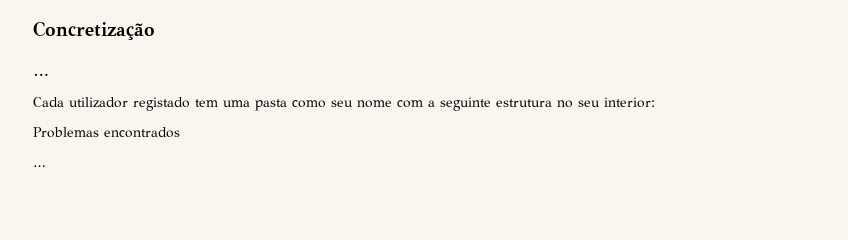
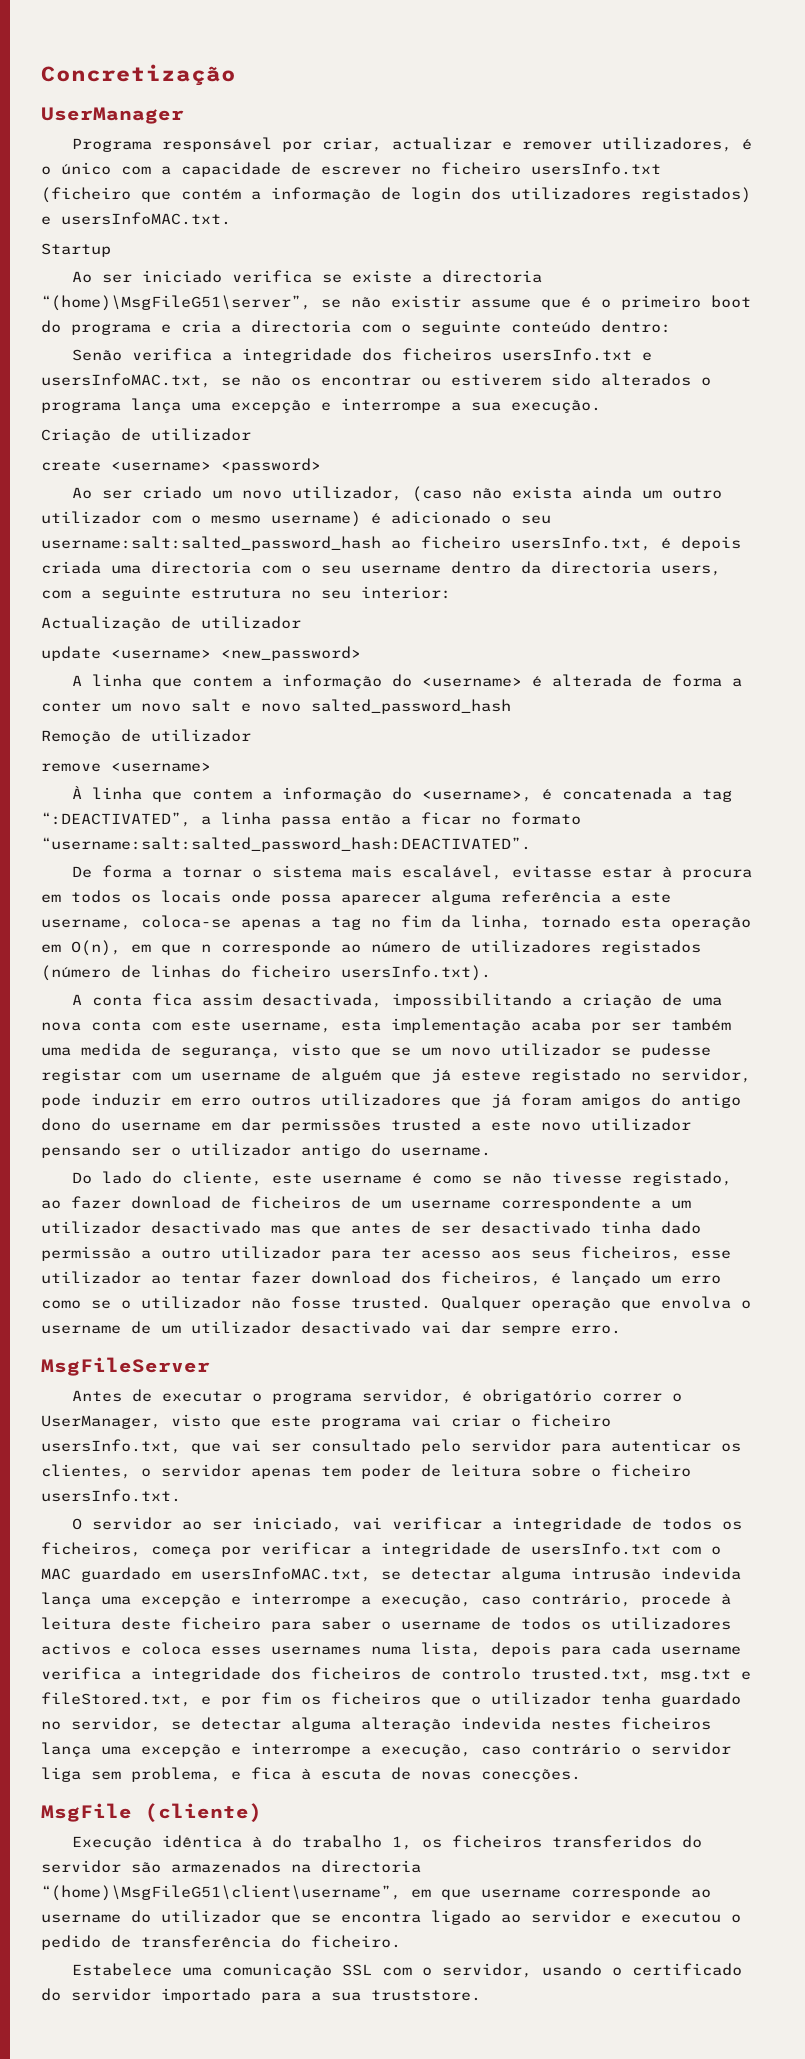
  Concretização
- …
- Cada utilizador registado tem uma pasta como seu nome com a seguinte estrutura no seu interior:
+ UserManager
+ Programa responsável por criar, actualizar e remover utilizadores, é o único com a capacidade de escrever no ficheiro usersInfo.txt (ficheiro que contém a informação de login dos utilizadores registados) e usersInfoMAC.txt.
+ Startup
+ Ao ser iniciado verifica se existe a directoria “(home)\MsgFileG51\server”, se não existir assume que é o primeiro boot do programa e cria a directoria com o seguinte conteúdo dentro:
+ Senão verifica a integridade dos ficheiros usersInfo.txt e usersInfoMAC.txt, se não os encontrar ou estiverem sido alterados o programa lança uma excepção e interrompe a sua execução.
+ Criação de utilizador
+ create <username> <password>
+ Ao ser criado um novo utilizador, (caso não exista ainda um outro utilizador com o mesmo username) é adicionado o seu username:salt:salted_password_hash ao ficheiro usersInfo.txt, é depois criada uma directoria com o seu username dentro da directoria users, com a seguinte estrutura no seu interior:
- Problemas encontrados
- …
+ Actualização de utilizador
+ update <username> <new_password>
+ A linha que contem a informação do <username> é alterada de forma a conter um novo salt e novo salted_password_hash
+ Remoção de utilizador
+ remove <username>
+ À linha que contem a informação do <username>, é concatenada a tag “:DEACTIVATED”, a linha passa então a ficar no formato “username:salt:salted_password_hash:DEACTIVATED”.
+ De forma a tornar o sistema mais escalável, evitasse estar à procura em todos os locais onde possa aparecer alguma referência a este username, coloca-se apenas a tag no fim da linha, tornado esta operação em O(n), em que n corresponde ao número de utilizadores registados (número de linhas do ficheiro usersInfo.txt).
+ A conta fica assim desactivada, impossibilitando a criação de uma nova conta com este username, esta implementação acaba por ser também uma medida de segurança, visto que se um novo utilizador se pudesse registar com um username de alguém que já esteve registado no servidor, pode induzir em erro outros utilizadores que já foram amigos do antigo dono do username em dar permissões trusted a este novo utilizador pensando ser o utilizador antigo do username.
+ Do lado do cliente, este username é como se não tivesse registado, ao fazer download de ficheiros de um username correspondente a um utilizador desactivado mas que antes de ser desactivado tinha dado permissão a outro utilizador para ter acesso aos seus ficheiros, esse utilizador ao tentar fazer download dos ficheiros, é lançado um erro como se o utilizador não fosse trusted. Qualquer operação que envolva o username de um utilizador desactivado vai dar sempre erro.
+ MsgFileServer
+ Antes de executar o programa servidor, é obrigatório correr o UserManager, visto que este programa vai criar o ficheiro usersInfo.txt, que vai ser consultado pelo servidor para autenticar os clientes, o servidor apenas tem poder de leitura sobre o ficheiro usersInfo.txt.
+ O servidor ao ser iniciado, vai verificar a integridade de todos os ficheiros, começa por verificar a integridade de usersInfo.txt com o MAC guardado em usersInfoMAC.txt, se detectar alguma intrusão indevida lança uma excepção e interrompe a execução, caso contrário, procede à leitura deste ficheiro para saber o username de todos os utilizadores activos e coloca esses usernames numa lista, depois para cada username verifica a integridade dos ficheiros de controlo trusted.txt, msg.txt e fileStored.txt, e por fim os ficheiros que o utilizador tenha guardado no servidor, se detectar alguma alteração indevida nestes ficheiros lança uma excepção e interrompe a execução, caso contrário o servidor liga sem problema, e fica à escuta de novas conecções.
+ MsgFile (cliente)
+ Execução idêntica à do trabalho 1, os ficheiros transferidos do servidor são armazenados na directoria “(home)\MsgFileG51\client\username”, em que username corresponde ao username do utilizador que se encontra ligado ao servidor e executou o pedido de transferência do ficheiro.
+ Estabelece uma comunicação SSL com o servidor, usando o certificado do servidor importado para a sua truststore.

